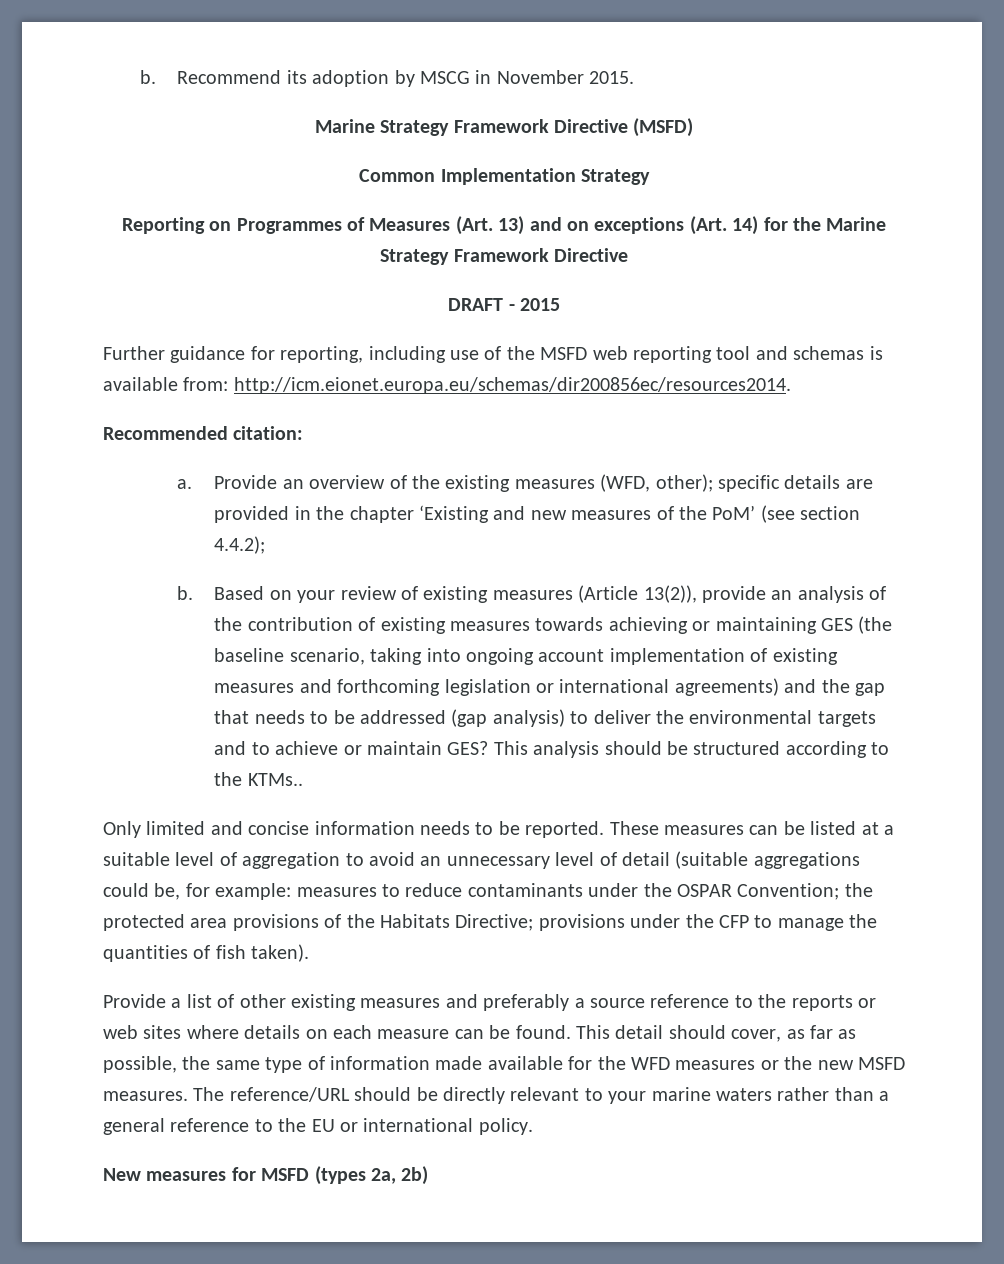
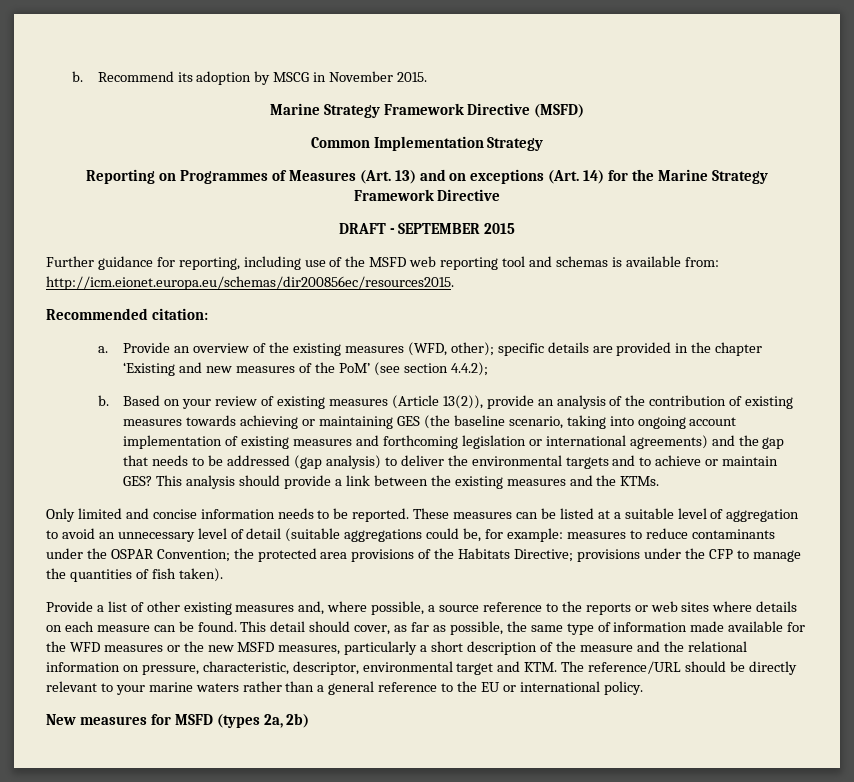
- DRAFT - 2015
+ DRAFT - SEPTEMBER 2015
- Further guidance for reporting, including use of the MSFD web reporting tool and schemas is available from: http://icm.eionet.europa.eu/schemas/dir200856ec/resources2014.
+ Further guidance for reporting, including use of the MSFD web reporting tool and schemas is available from: http://icm.eionet.europa.eu/schemas/dir200856ec/resources2015.
- This analysis should be structured according to the KTMs..
+ This analysis should provide a link between the existing measures and the KTMs.
- Provide a list of other existing measures and preferably a source reference to the reports or web sites where details on each measure can be found.
+ Provide a list of other existing measures and, where possible, a source reference to the reports or web sites where details on each measure can be found.
- This detail should cover, as far as possible, the same type of information made available for the WFD measures or the new MSFD measures. The reference/URL should be directly relevant to your marine waters rather than a general reference to the EU or international policy.
+ This detail should cover, as far as possible, the same type of information made available for the WFD measures or the new MSFD measures, particularly a short description of the measure and the relational information on pressure, characteristic, descriptor, environmental target and KTM. The reference/URL should be directly relevant to your marine waters rather than a general reference to the EU or international policy.

